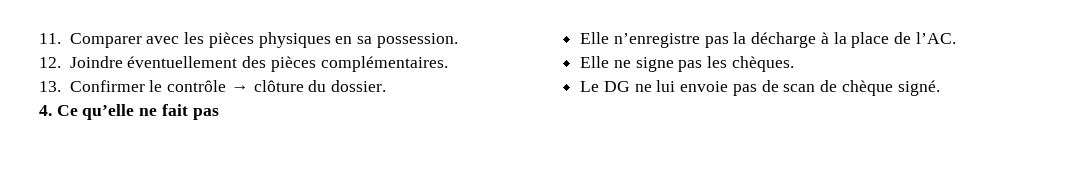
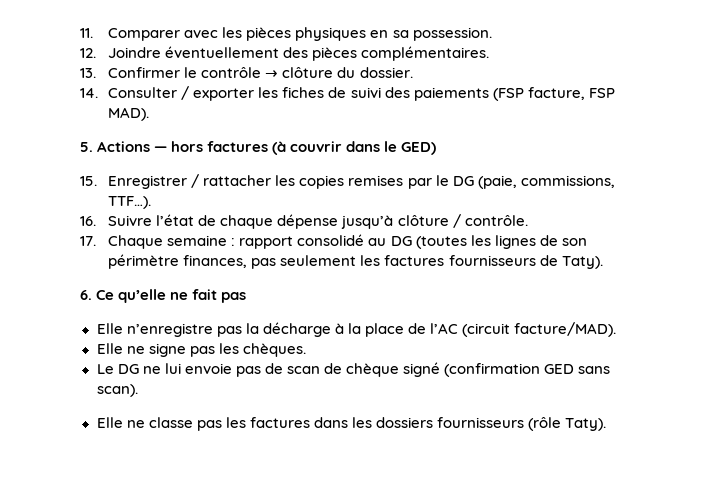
- 4. Ce qu’elle ne fait pas
+ 14. Consulter / exporter les fiches de suivi des paiements (FSP facture, FSP MAD).
+ 5. Actions — hors factures (à couvrir dans le GED)
+ 15. Enregistrer / rattacher les copies remises par le DG (paie, commissions, TTF…).
+ 16. Suivre l’état de chaque dépense jusqu’à clôture / contrôle.
+ 17. Chaque semaine : rapport consolidé au DG (toutes les lignes de son périmètre finances, pas seulement les factures fournisseurs de Taty).
+ 6. Ce qu’elle ne fait pas
- Elle n’enregistre pas la décharge à la place de l’AC.
+ Elle n’enregistre pas la décharge à la place de l’AC (circuit facture/MAD).
- Le DG ne lui envoie pas de scan de chèque signé.
+ Le DG ne lui envoie pas de scan de chèque signé (confirmation GED sans scan).
+ Elle ne classe pas les factures dans les dossiers fournisseurs (rôle Taty).

